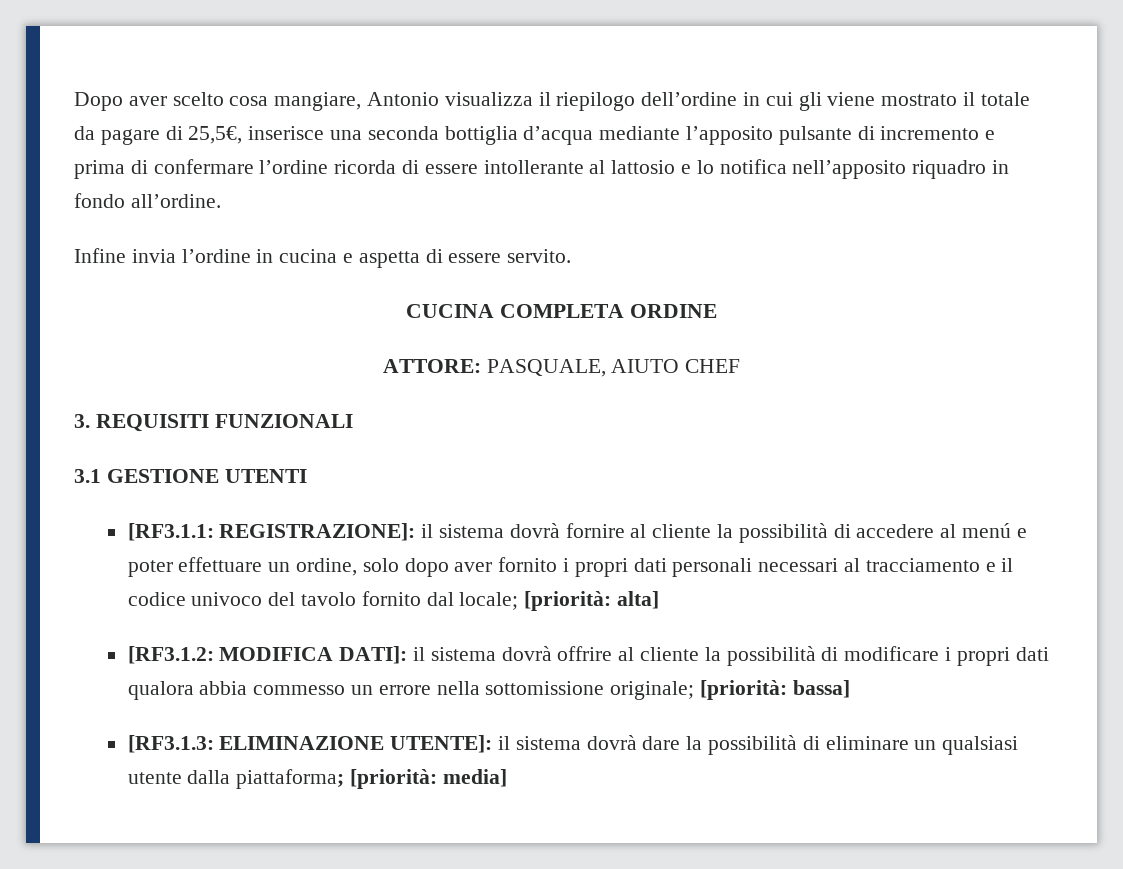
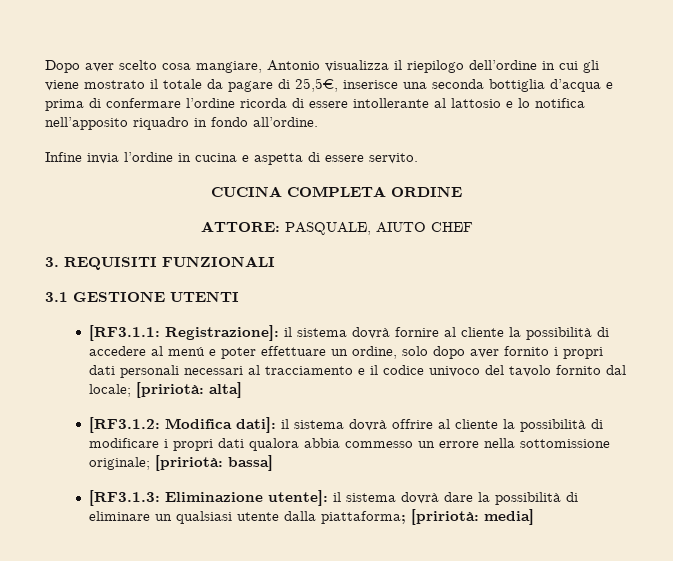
- Dopo aver scelto cosa mangiare, Antonio visualizza il riepilogo dell’ordine in cui gli viene mostrato il totale da pagare di 25,5€, inserisce una seconda bottiglia d’acqua mediante l’apposito pulsante di incremento e prima di confermare l’ordine ricorda di essere intollerante al lattosio e lo notifica nell’apposito riquadro in fondo all’ordine.
+ Dopo aver scelto cosa mangiare, Antonio visualizza il riepilogo dell’ordine in cui gli viene mostrato il totale da pagare di 25,5€, inserisce una seconda bottiglia d’acqua e prima di confermare l’ordine ricorda di essere intollerante al lattosio e lo notifica nell’apposito riquadro in fondo all’ordine.
- [RF3.1.1: REGISTRAZIONE]: il sistema dovrà fornire al cliente la possibilità di accedere al menú e poter effettuare un ordine, solo dopo aver fornito i propri dati personali necessari al tracciamento e il codice univoco del tavolo fornito dal locale; [priorità: alta]
+ [RF3.1.1: Registrazione]: il sistema dovrà fornire al cliente la possibilità di accedere al menú e poter effettuare un ordine, solo dopo aver fornito i propri dati personali necessari al tracciamento e il codice univoco del tavolo fornito dal locale; [pririotà: alta]
- [RF3.1.2: MODIFICA DATI]: il sistema dovrà offrire al cliente la possibilità di modificare i propri dati qualora abbia commesso un errore nella sottomissione originale; [priorità: bassa]
+ [RF3.1.2: Modifica dati]: il sistema dovrà offrire al cliente la possibilità di modificare i propri dati qualora abbia commesso un errore nella sottomissione originale; [pririotà: bassa]
- [RF3.1.3: ELIMINAZIONE UTENTE]: il sistema dovrà dare la possibilità di eliminare un qualsiasi utente dalla piattaforma; [priorità: media]
+ [RF3.1.3: Eliminazione utente]: il sistema dovrà dare la possibilità di eliminare un qualsiasi utente dalla piattaforma; [pririotà: media]

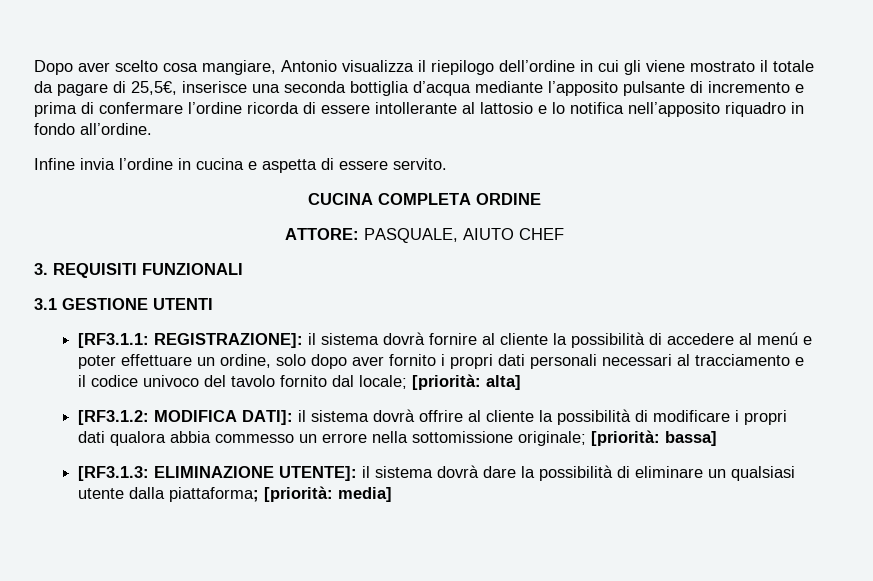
- Dopo aver scelto cosa mangiare, Antonio visualizza il riepilogo dell’ordine in cui gli viene mostrato il totale da pagare di 25,5€, inserisce una seconda bottiglia d’acqua e prima di confermare l’ordine ricorda di essere intollerante al lattosio e lo notifica nell’apposito riquadro in fondo all’ordine.
+ Dopo aver scelto cosa mangiare, Antonio visualizza il riepilogo dell’ordine in cui gli viene mostrato il totale da pagare di 25,5€, inserisce una seconda bottiglia d’acqua mediante l’apposito pulsante di incremento e prima di confermare l’ordine ricorda di essere intollerante al lattosio e lo notifica nell’apposito riquadro in fondo all’ordine.
- [RF3.1.1: Registrazione]: il sistema dovrà fornire al cliente la possibilità di accedere al menú e poter effettuare un ordine, solo dopo aver fornito i propri dati personali necessari al tracciamento e il codice univoco del tavolo fornito dal locale; [pririotà: alta]
+ [RF3.1.1: REGISTRAZIONE]: il sistema dovrà fornire al cliente la possibilità di accedere al menú e poter effettuare un ordine, solo dopo aver fornito i propri dati personali necessari al tracciamento e il codice univoco del tavolo fornito dal locale; [priorità: alta]
- [RF3.1.2: Modifica dati]: il sistema dovrà offrire al cliente la possibilità di modificare i propri dati qualora abbia commesso un errore nella sottomissione originale; [pririotà: bassa]
+ [RF3.1.2: MODIFICA DATI]: il sistema dovrà offrire al cliente la possibilità di modificare i propri dati qualora abbia commesso un errore nella sottomissione originale; [priorità: bassa]
- [RF3.1.3: Eliminazione utente]: il sistema dovrà dare la possibilità di eliminare un qualsiasi utente dalla piattaforma; [pririotà: media]
+ [RF3.1.3: ELIMINAZIONE UTENTE]: il sistema dovrà dare la possibilità di eliminare un qualsiasi utente dalla piattaforma; [priorità: media]

